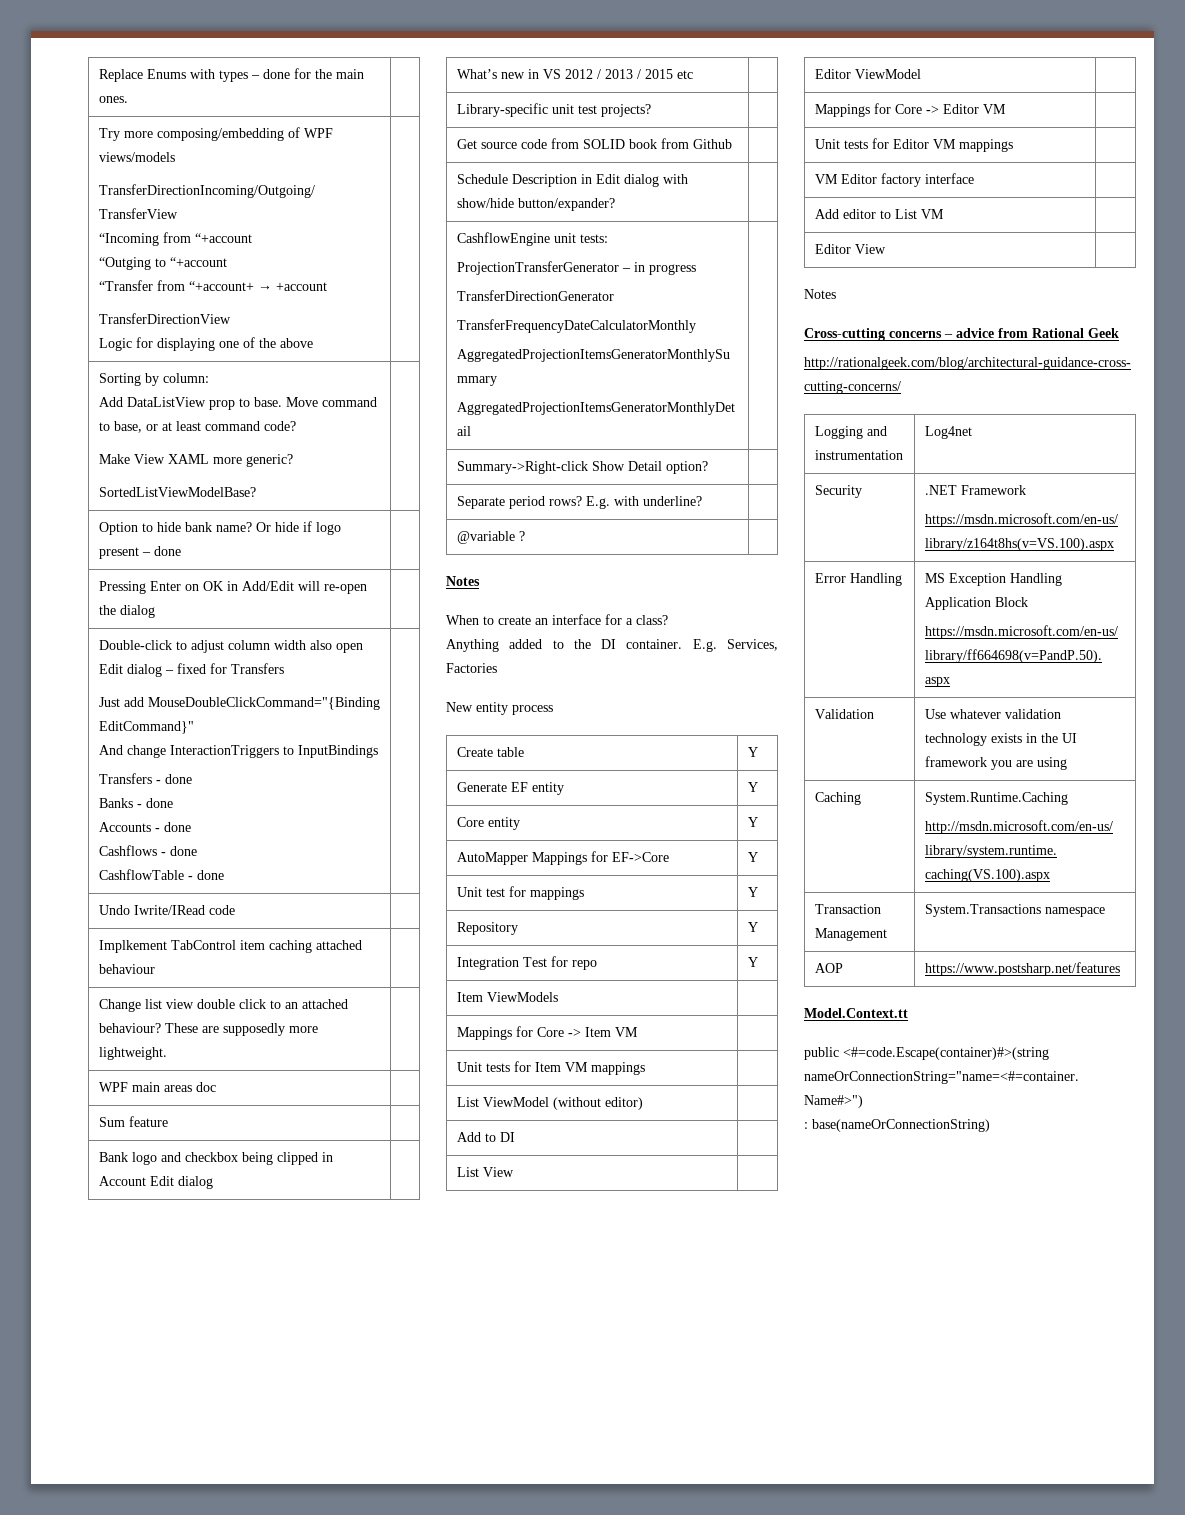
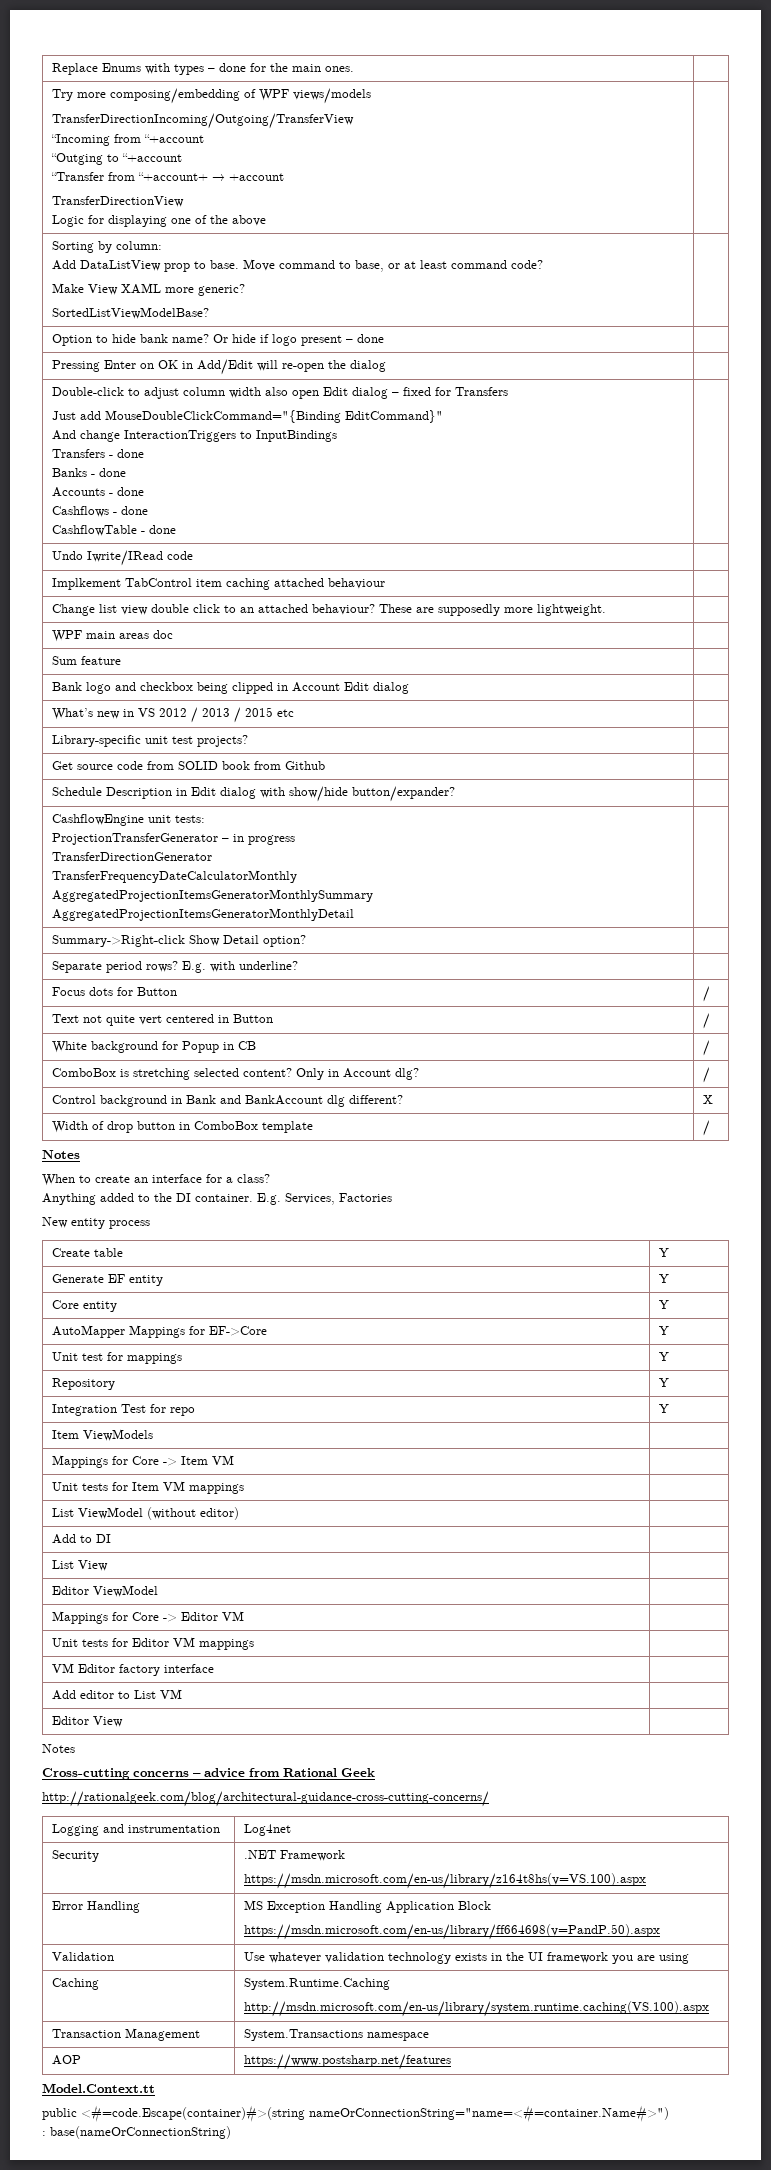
- @variable ? |
+ Focus dots for Button | /
+ Text not quite vert centered in Button | /
+ White background for Popup in CB | /
+ ComboBox is stretching selected content? Only in Account dlg? | /
+ Control background in Bank and BankAccount dlg different? | X
+ Width of drop button in ComboBox template | /

